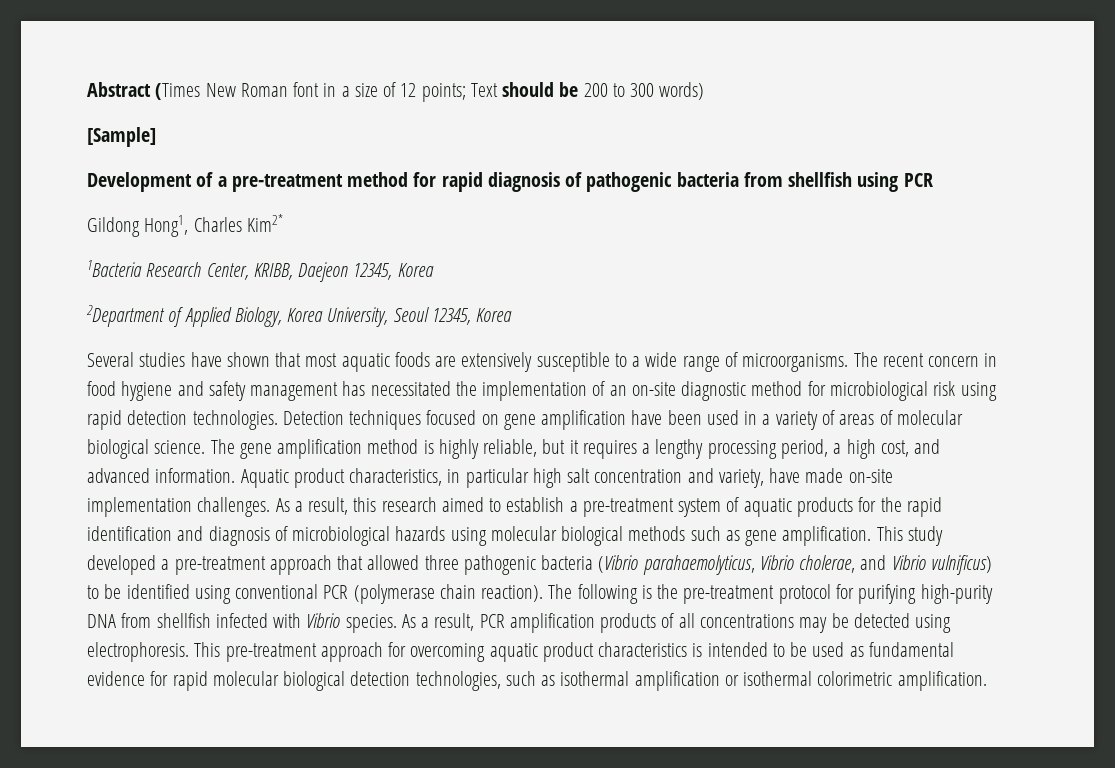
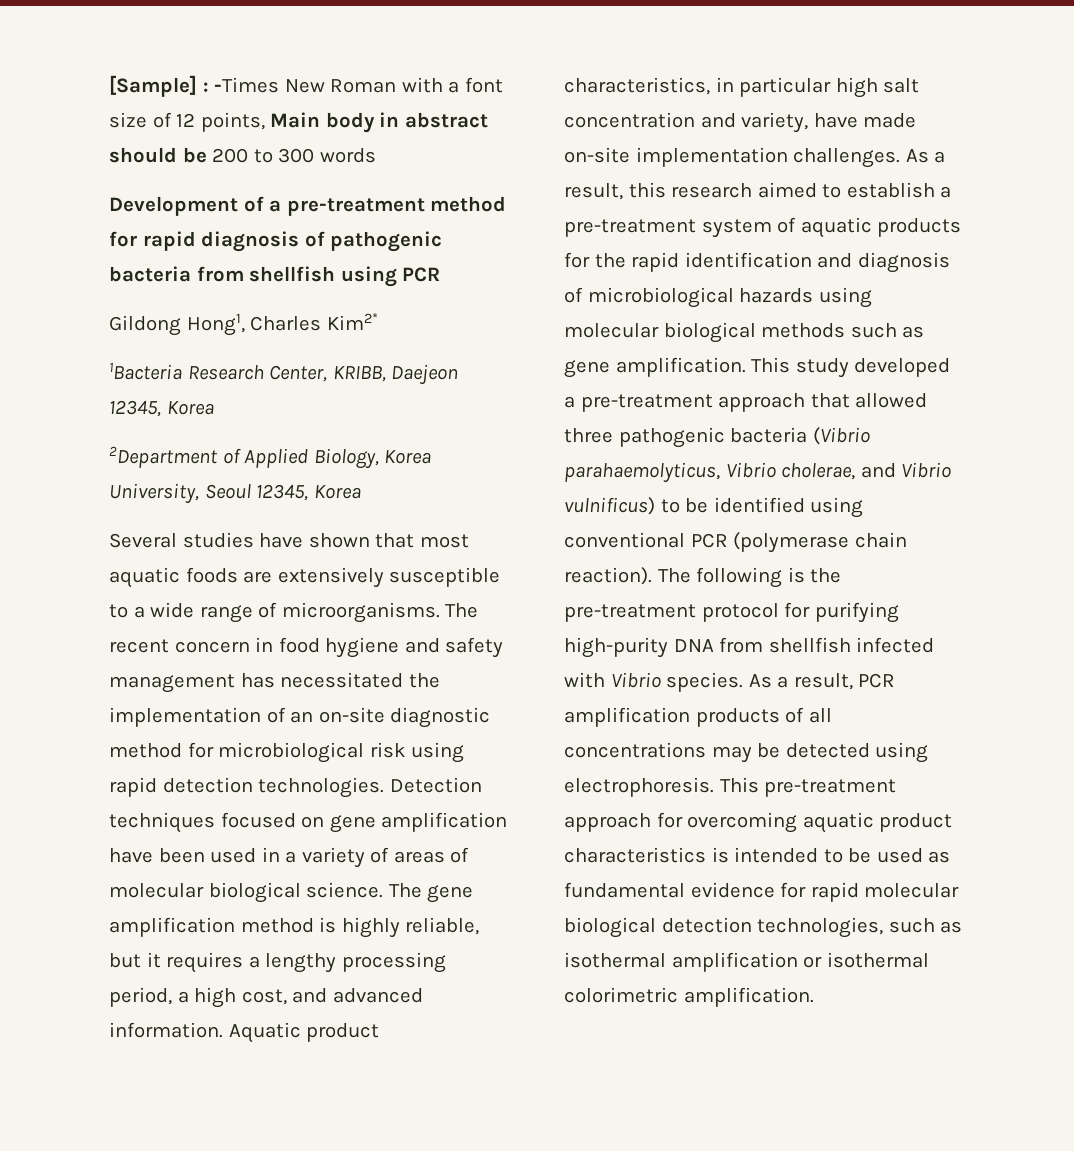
- Abstract (Times New Roman font in a size of 12 points; Text should be 200 to 300 words)
- [Sample]
+ [Sample] : -Times New Roman with a font size of 12 points, Main body in abstract should be 200 to 300 words

